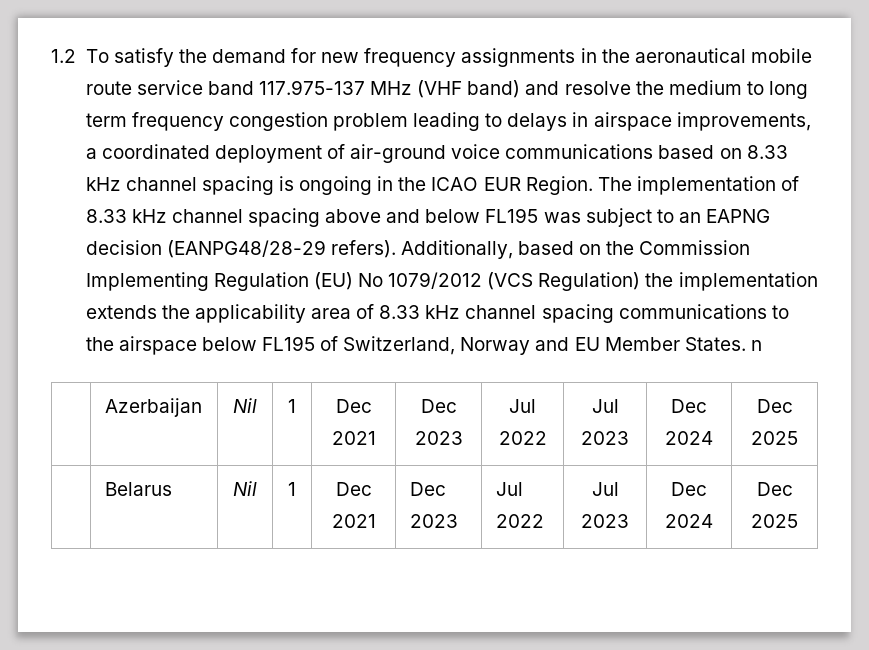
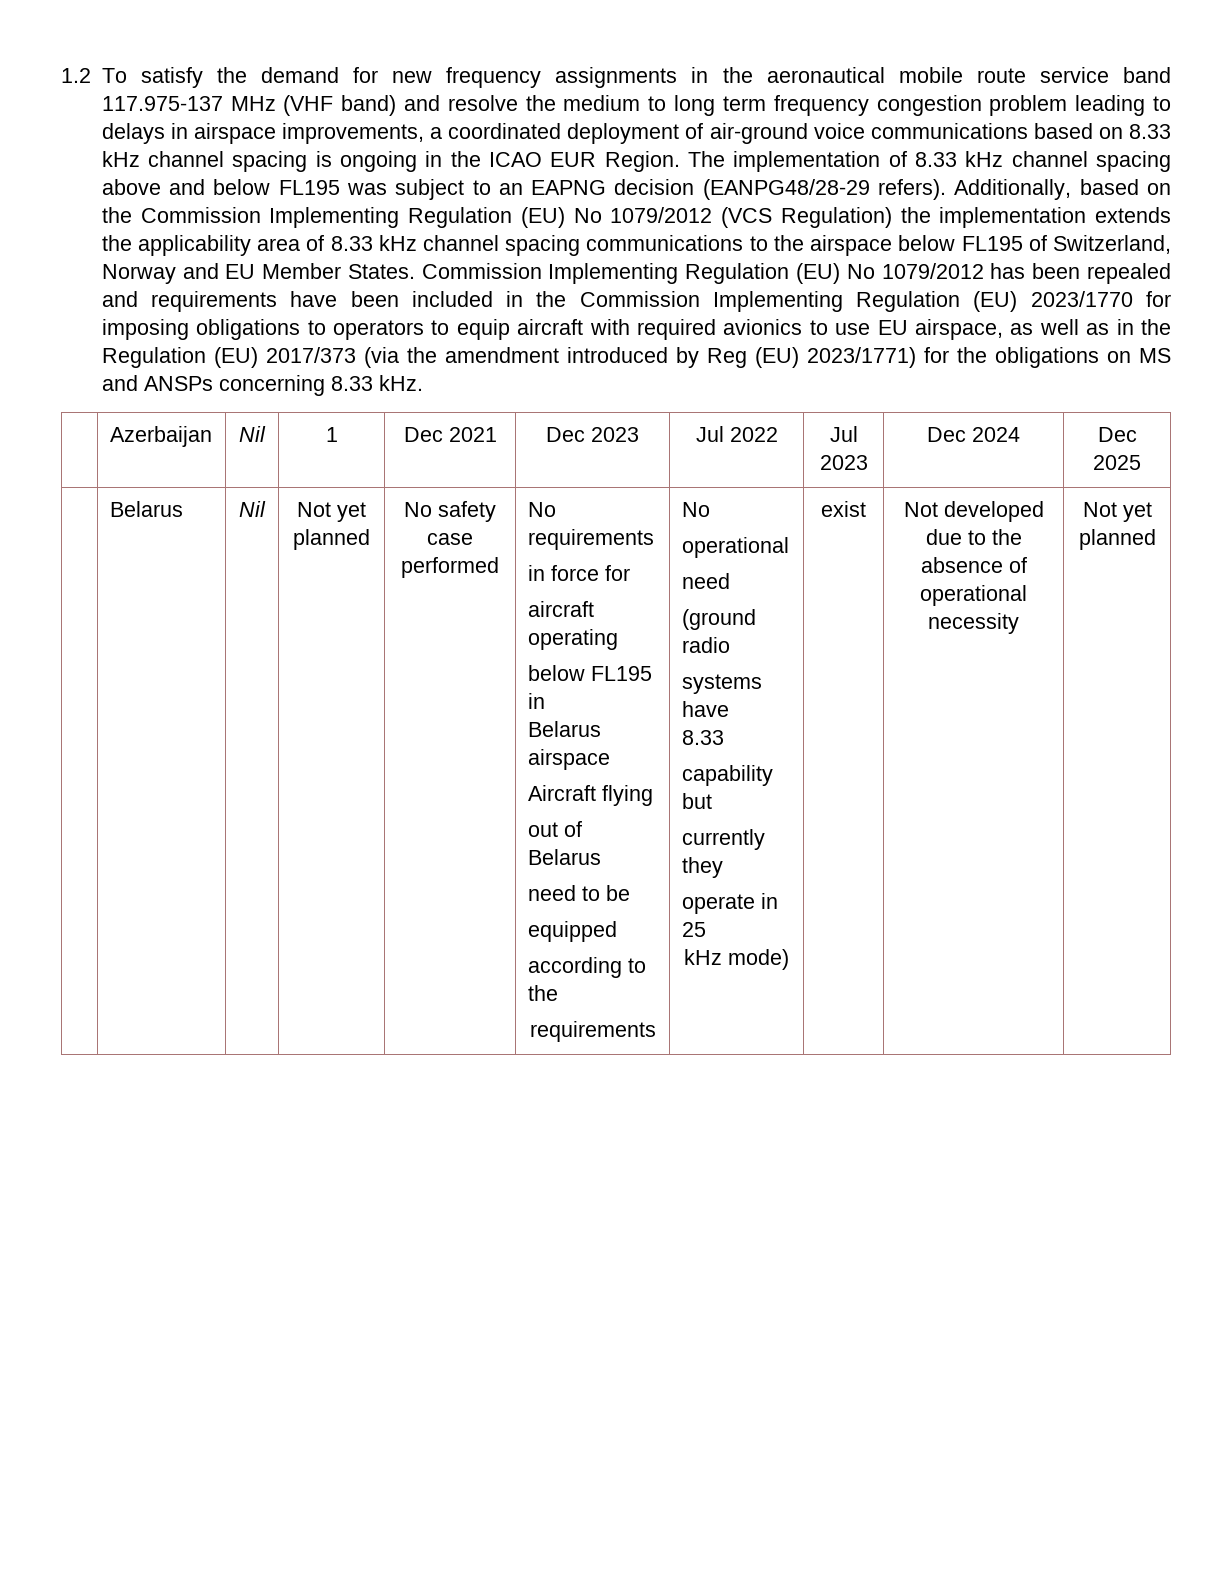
- Additionally, based on the Commission Implementing Regulation (EU) No 1079/2012 (VCS Regulation) the implementation extends the applicability area of 8.33 kHz channel spacing communications to the airspace below FL195 of Switzerland, Norway and EU Member States. n
+ Additionally, based on the Commission Implementing Regulation (EU) No 1079/2012 (VCS Regulation) the implementation extends the applicability area of 8.33 kHz channel spacing communications to the airspace below FL195 of Switzerland, Norway and EU Member States. Commission Implementing Regulation (EU) No 1079/2012 has been repealed and requirements have been included in the Commission Implementing Regulation (EU) 2023/1770 for imposing obligations to operators to equip aircraft with required avionics to use EU airspace, as well as in the Regulation (EU) 2017/373 (via the amendment introduced by Reg (EU) 2023/1771) for the obligations on MS and ANSPs concerning 8.33 kHz.
- Belarus | Nil | 1 | Dec 2021 | Dec 2023 | Jul 2022 | Jul 2023 | Dec 2024 | Dec 2025
+ Belarus | Nil | Not yet planned | No safety case performed | No requirements
+ in force for
+ aircraft operating
+ below FL195 in
+ Belarus airspace
+ Aircraft flying
+ out of Belarus
+ need to be
+ equipped
+ according to the
+ requirements | No
+ operational
+ need
+ (ground radio
+ systems have
+ 8.33
+ capability but
+ currently they
+ operate in 25
+ kHz mode) | exist | Not developed due to the absence of operational necessity | Not yet planned

